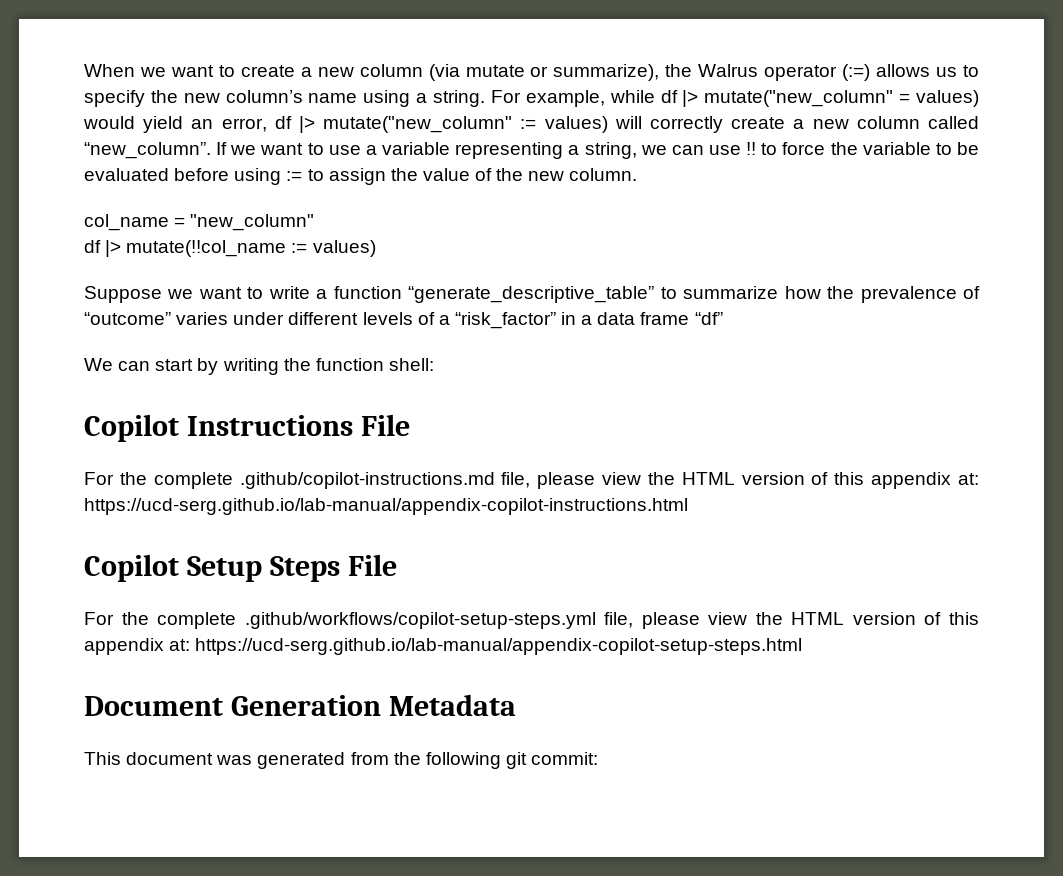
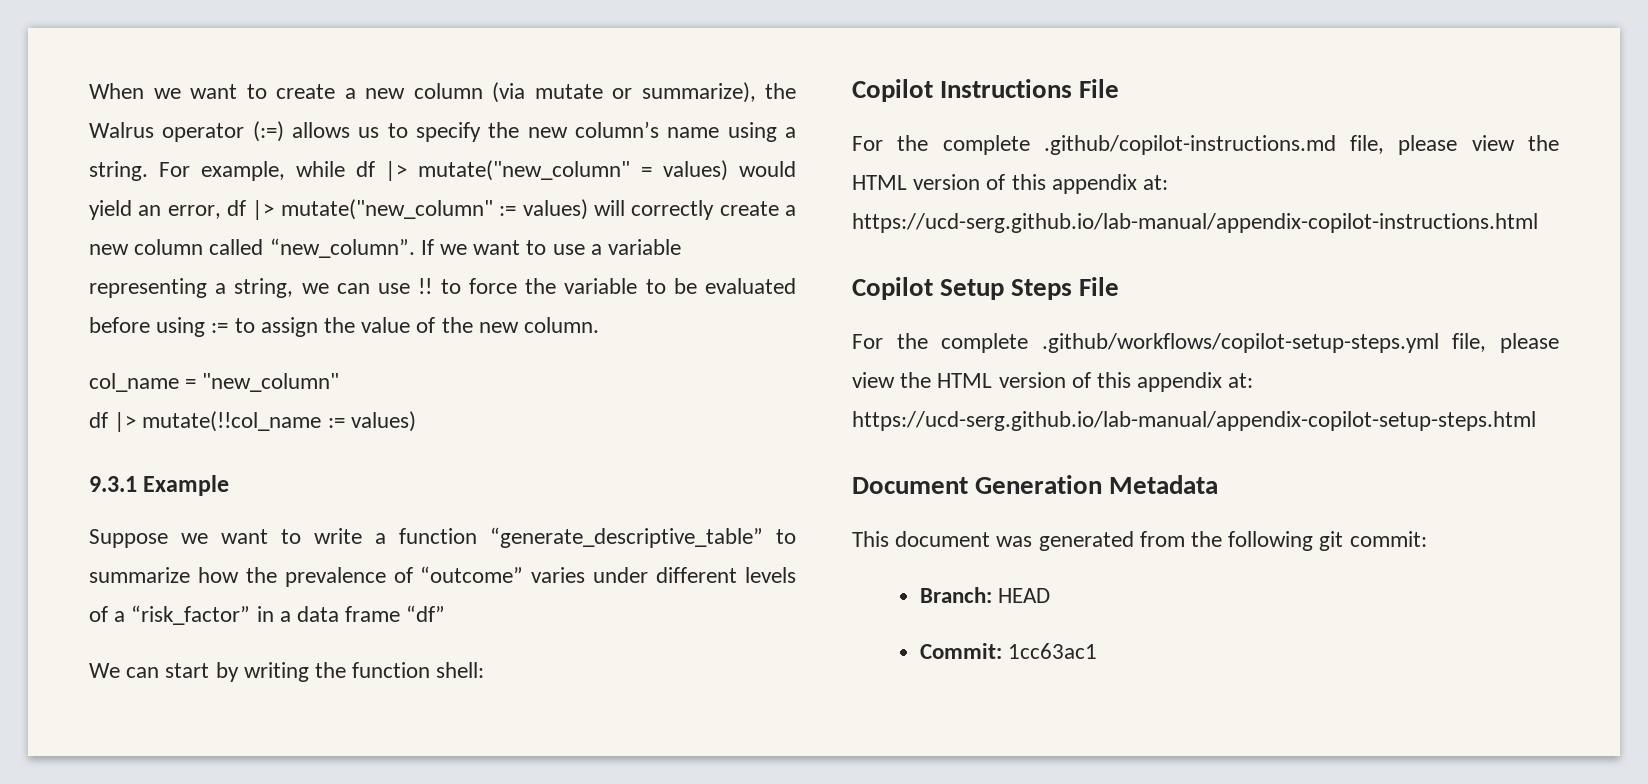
+ 9.3.1 Example
+ Branch: HEAD
+ Commit: 1cc63ac1

